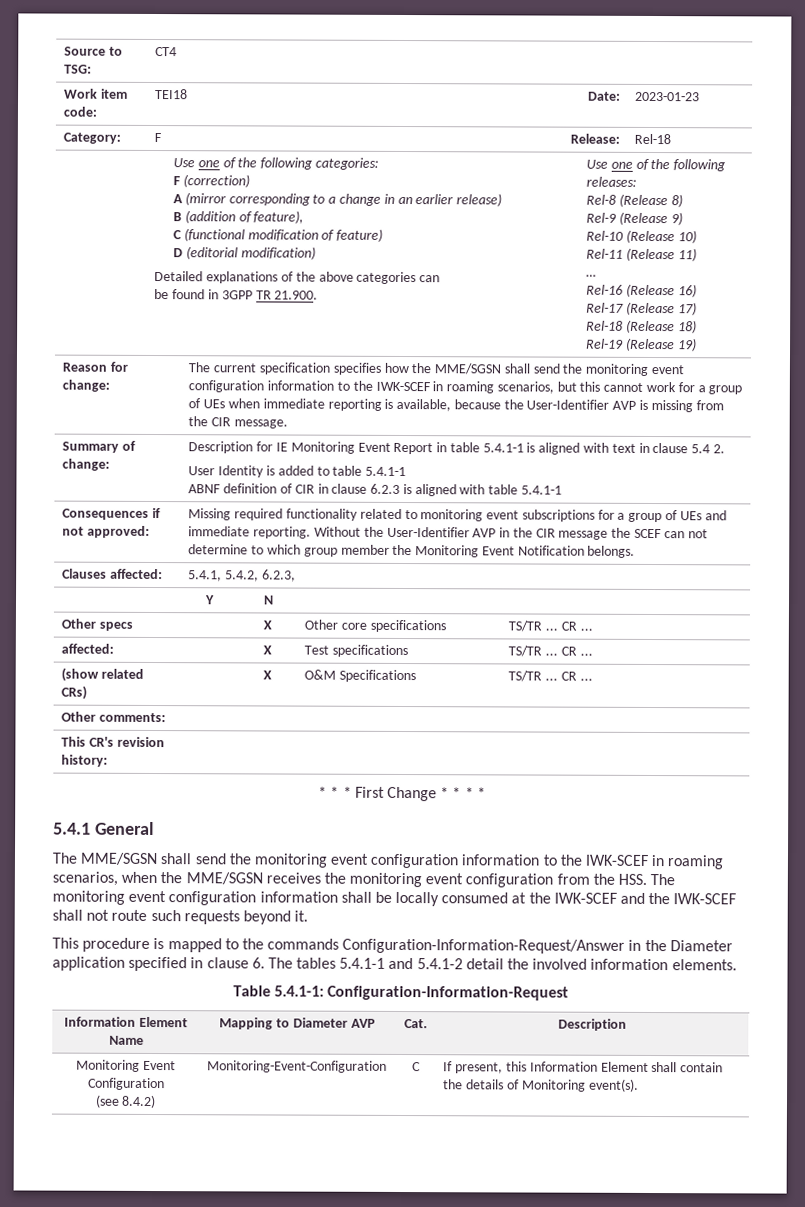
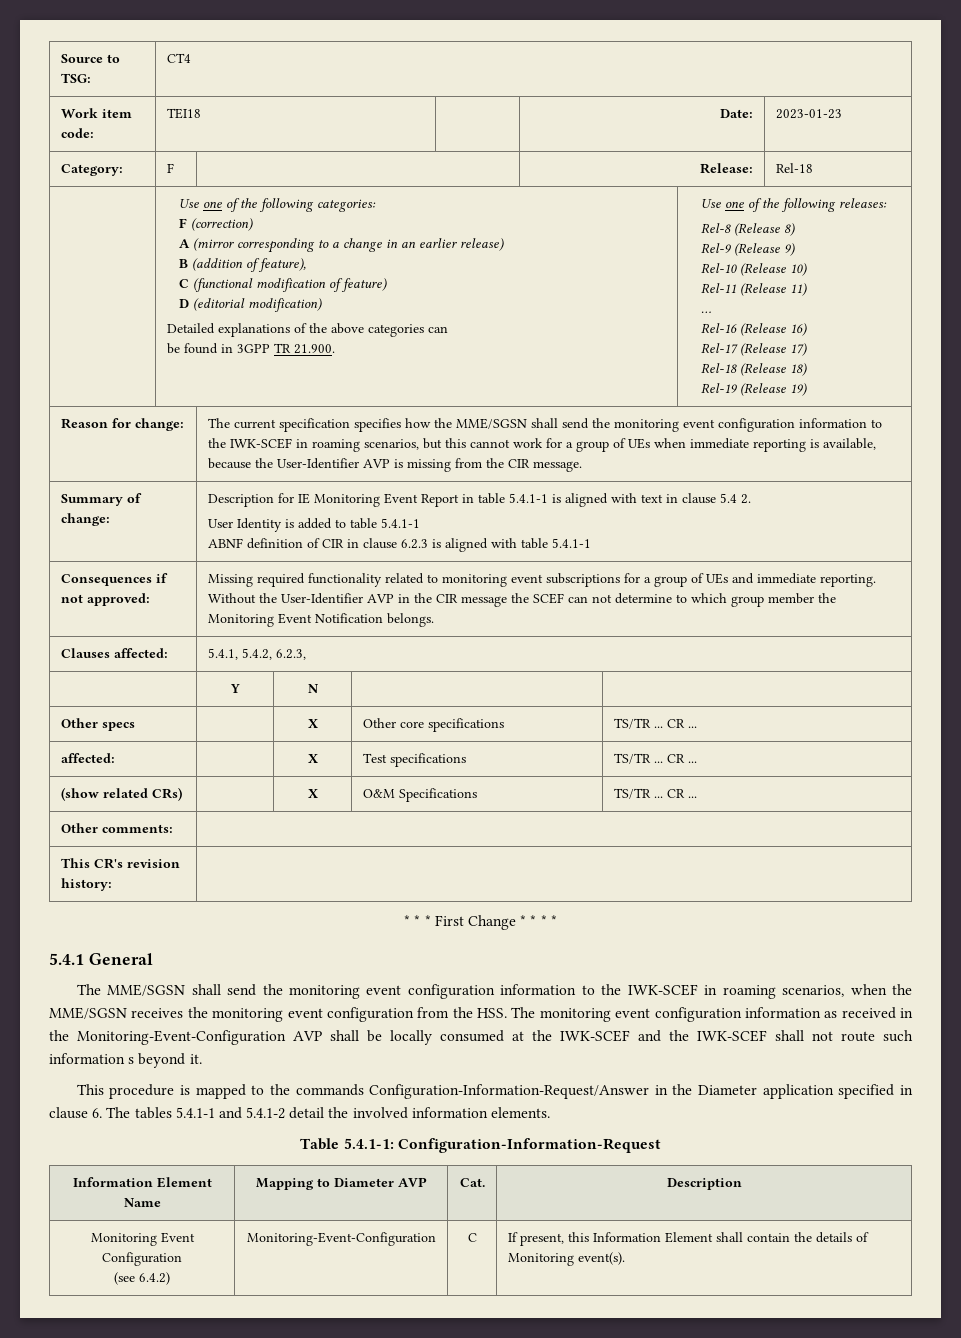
- The MME/SGSN shall send the monitoring event configuration information to the IWK-SCEF in roaming scenarios, when the MME/SGSN receives the monitoring event configuration from the HSS. The monitoring event configuration information shall be locally consumed at the IWK-SCEF and the IWK-SCEF shall not route such requests beyond it.
+ The MME/SGSN shall send the monitoring event configuration information to the IWK-SCEF in roaming scenarios, when the MME/SGSN receives the monitoring event configuration from the HSS. The monitoring event configuration information as received in the Monitoring-Event-Configuration AVP shall be locally consumed at the IWK-SCEF and the IWK-SCEF shall not route such information s beyond it.
  Monitoring Event Configuration
- (see 8.4.2) | Monitoring-Event-Configuration | C | If present, this Information Element shall contain the details of Monitoring event(s).
+ (see 6.4.2) | Monitoring-Event-Configuration | C | If present, this Information Element shall contain the details of Monitoring event(s).

